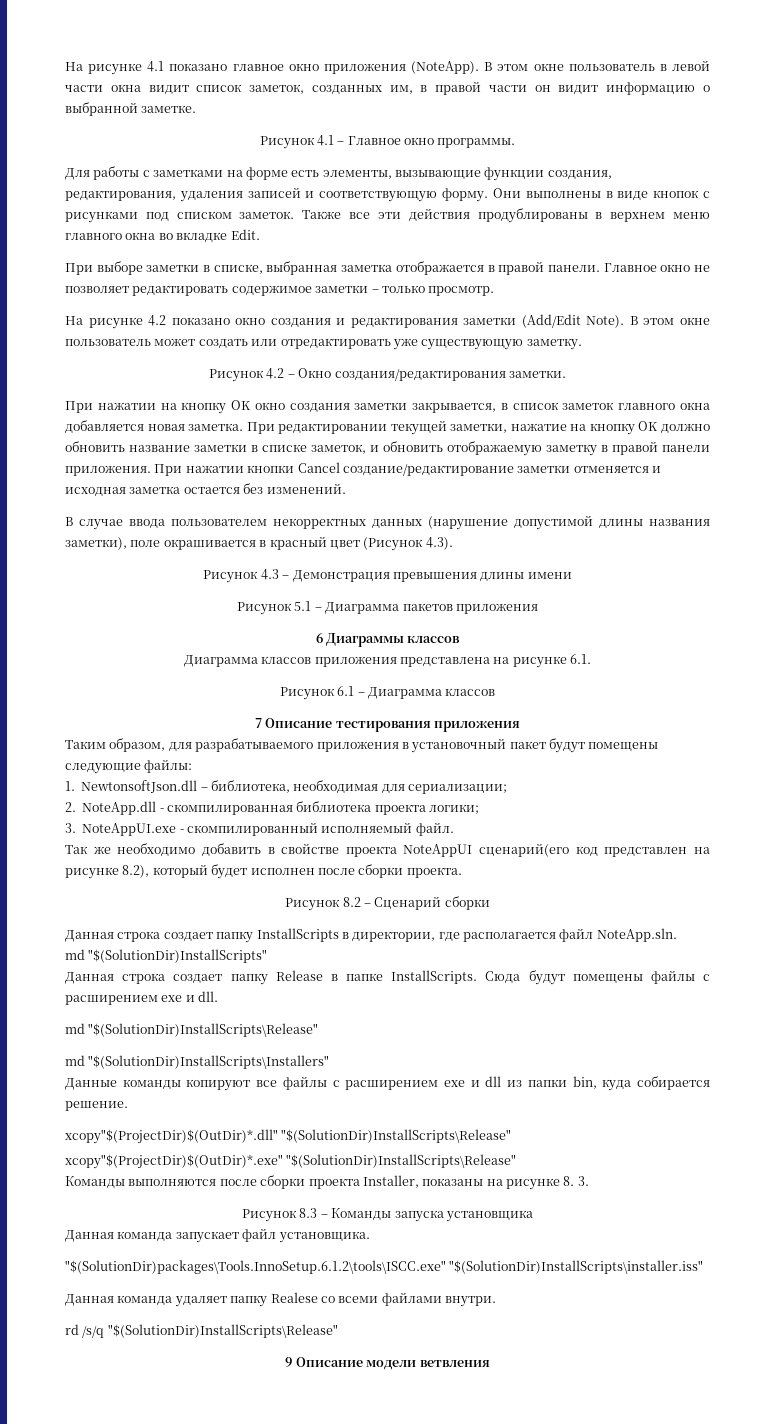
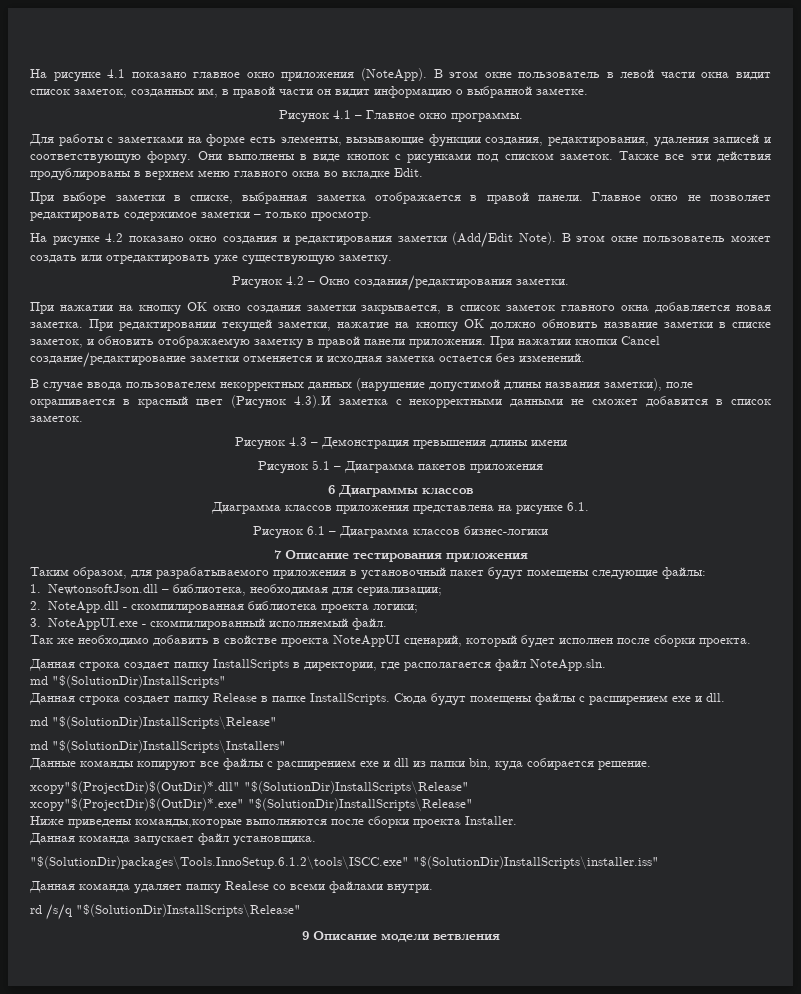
- В случае ввода пользователем некорректных данных (нарушение допустимой длины названия заметки), поле окрашивается в красный цвет (Рисунок 4.3).
+ В случае ввода пользователем некорректных данных (нарушение допустимой длины названия заметки), поле окрашивается в красный цвет (Рисунок 4.3).И заметка с некорректными данными не сможет добавится в список заметок.
- Рисунок 6.1 – Диаграмма классов
+ Рисунок 6.1 – Диаграмма классов бизнес-логики
- Так же необходимо добавить в свойстве проекта NoteAppUI сценарий(его код представлен на рисунке 8.2), который будет исполнен после сборки проекта.
+ Так же необходимо добавить в свойстве проекта NoteAppUI сценарий, который будет исполнен после сборки проекта.
- Рисунок 8.2 – Сценарий сборки
- Команды выполняются после сборки проекта Installer, показаны на рисунке 8. 3.
- Рисунок 8.3 – Команды запуска установщика
+ Ниже приведены команды,которые выполняются после сборки проекта Installer.

